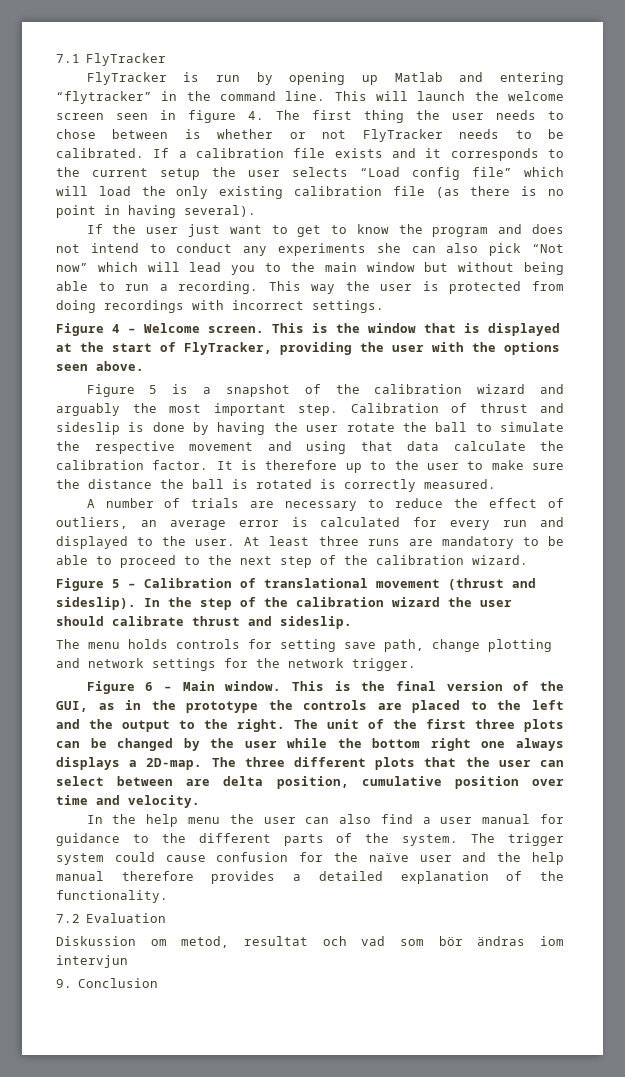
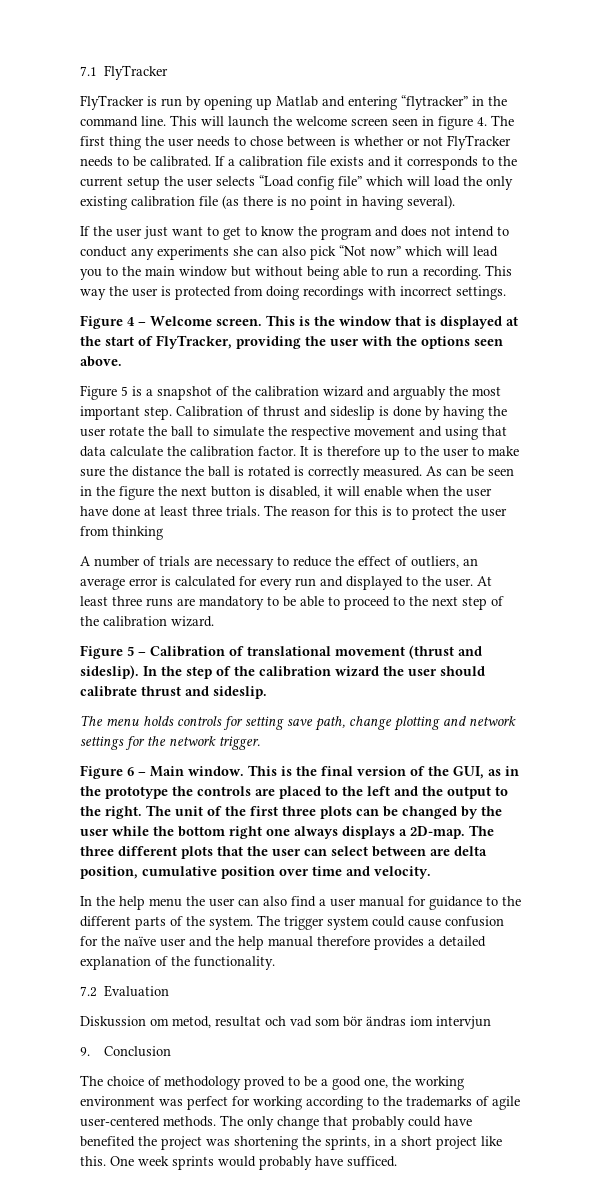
+ As can be seen in the figure the next button is disabled, it will enable when the user have done at least three trials. The reason for this is to protect the user from thinking
+ The choice of methodology proved to be a good one, the working environment was perfect for working according to the trademarks of agile user-centered methods. The only change that probably could have benefited the project was shortening the sprints, in a short project like this. One week sprints would probably have sufficed.

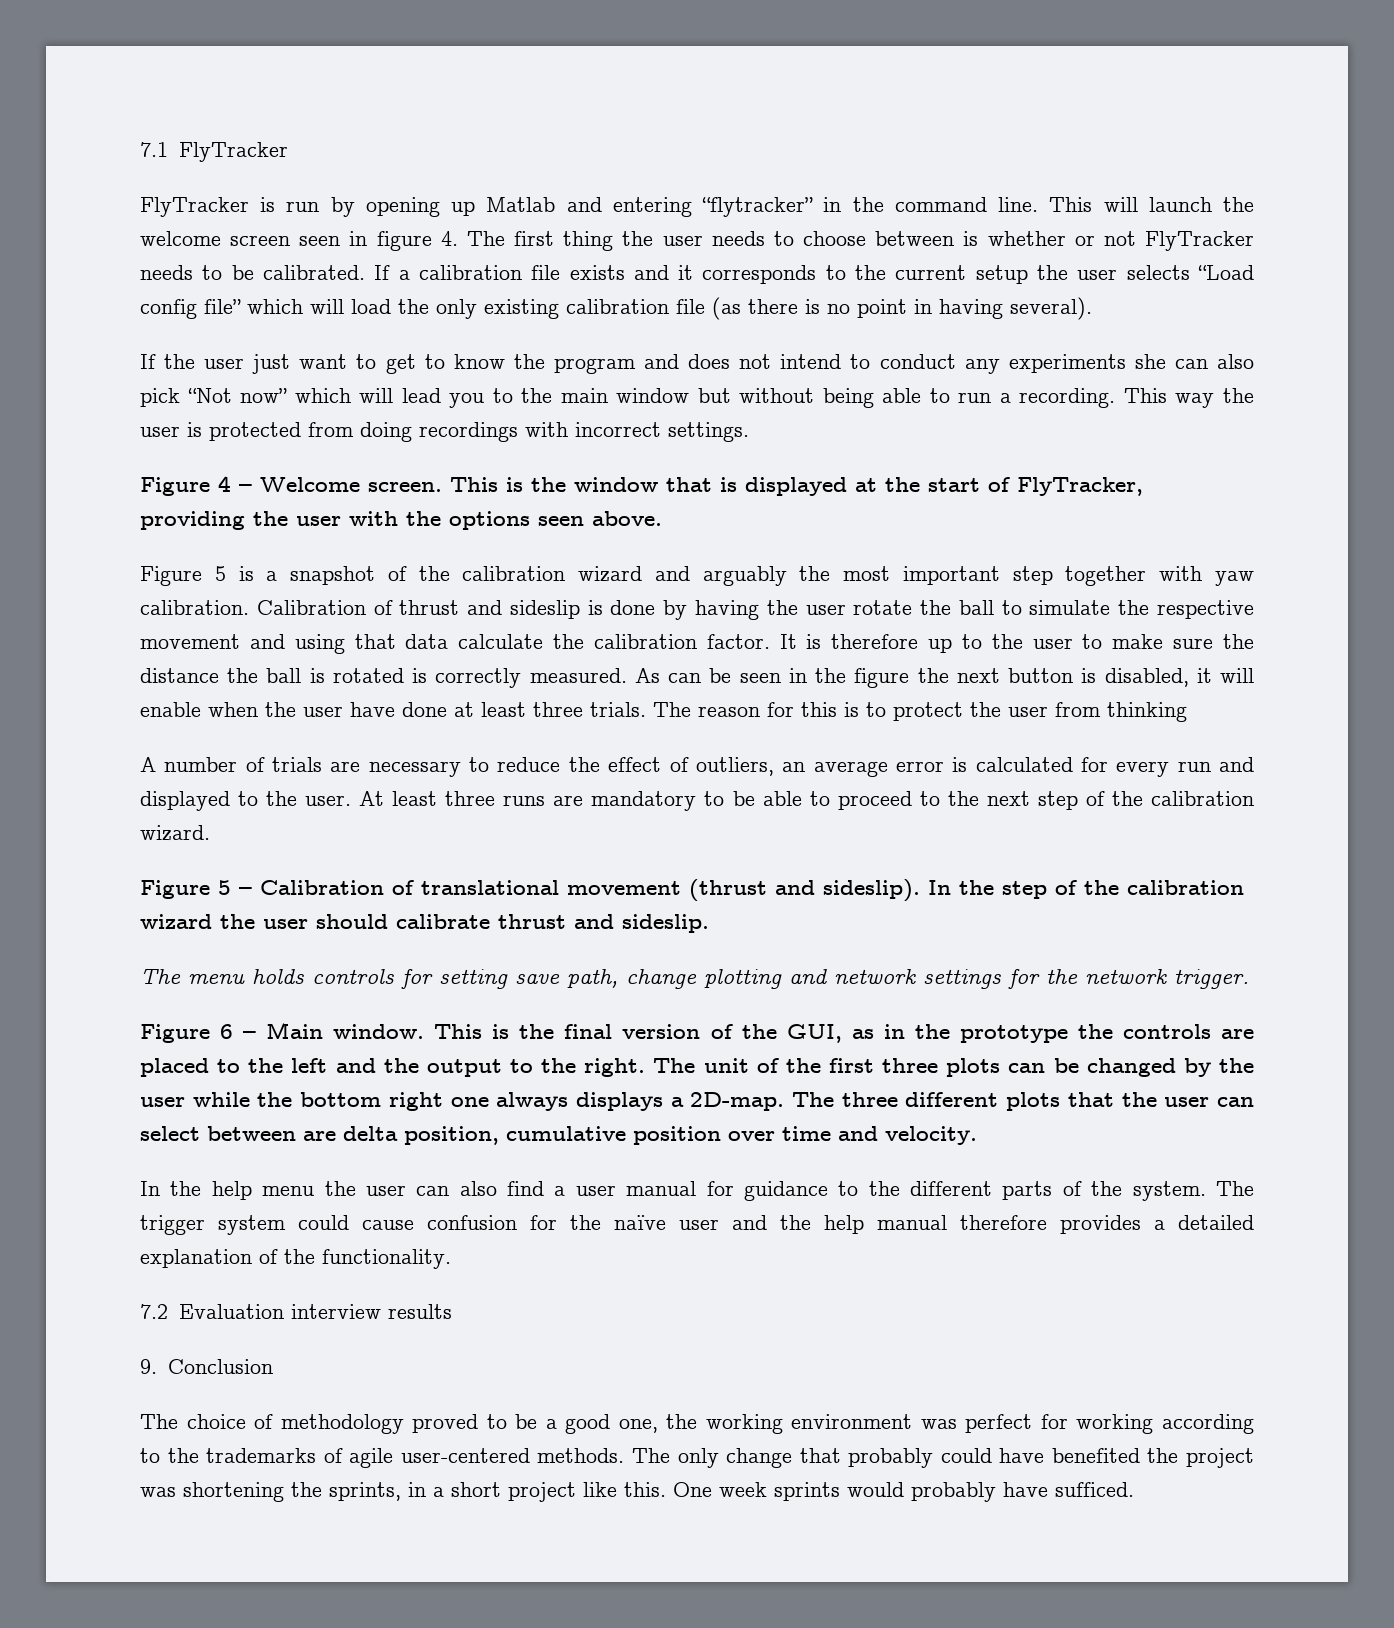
- This will launch the welcome screen seen in figure 4. The first thing the user needs to chose between is whether or not FlyTracker needs to be calibrated.
+ This will launch the welcome screen seen in figure 4. The first thing the user needs to choose between is whether or not FlyTracker needs to be calibrated.
- Figure 5 is a snapshot of the calibration wizard and arguably the most important step.
+ Figure 5 is a snapshot of the calibration wizard and arguably the most important step together with yaw calibration.
- 7.2 Evaluation
- Diskussion om metod, resultat och vad som bör ändras iom intervjun
+ 7.2 Evaluation interview results

